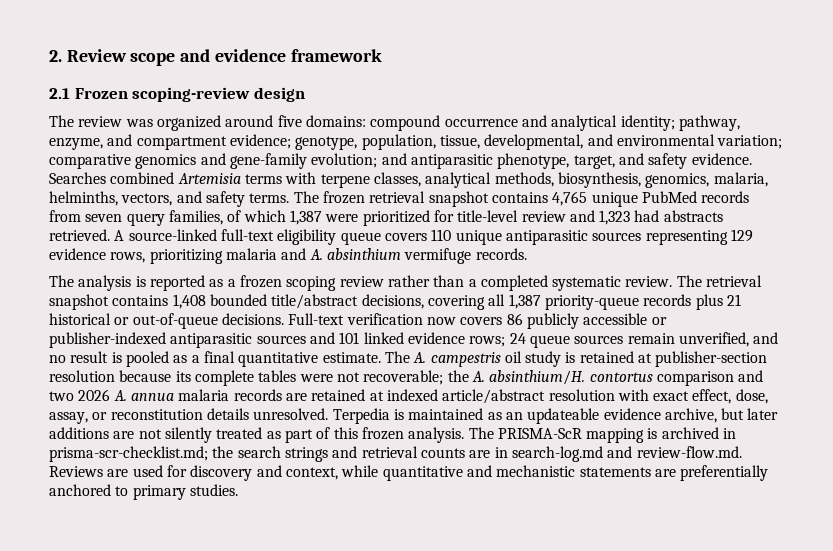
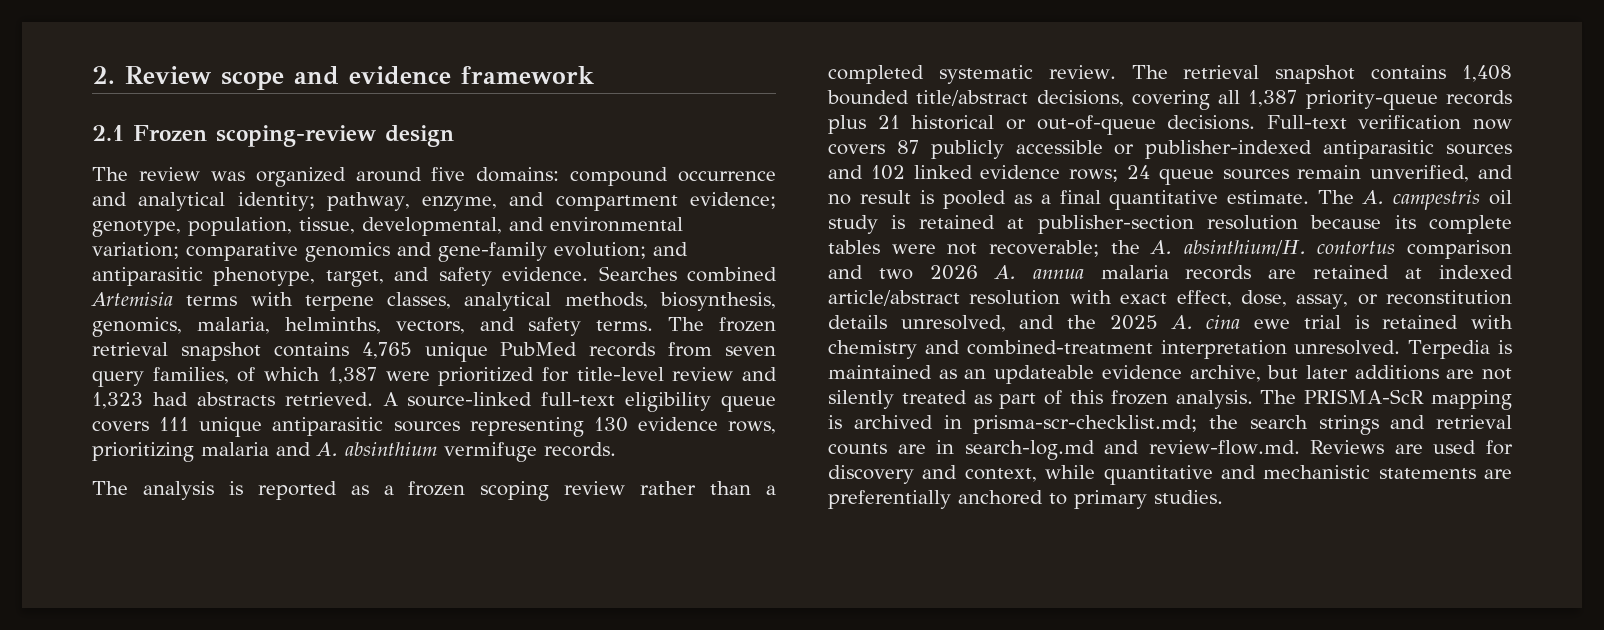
- A source-linked full-text eligibility queue covers 110 unique antiparasitic sources representing 129 evidence rows, prioritizing malaria and A. absinthium vermifuge records.
+ A source-linked full-text eligibility queue covers 111 unique antiparasitic sources representing 130 evidence rows, prioritizing malaria and A. absinthium vermifuge records.
- Full-text verification now covers 86 publicly accessible or publisher-indexed antiparasitic sources and 101 linked evidence rows; 24 queue sources remain unverified, and no result is pooled as a final quantitative estimate.
+ Full-text verification now covers 87 publicly accessible or publisher-indexed antiparasitic sources and 102 linked evidence rows; 24 queue sources remain unverified, and no result is pooled as a final quantitative estimate.
- The A. campestris oil study is retained at publisher-section resolution because its complete tables were not recoverable; the A. absinthium/H. contortus comparison and two 2026 A. annua malaria records are retained at indexed article/abstract resolution with exact effect, dose, assay, or reconstitution details unresolved.
+ The A. campestris oil study is retained at publisher-section resolution because its complete tables were not recoverable; the A. absinthium/H. contortus comparison and two 2026 A. annua malaria records are retained at indexed article/abstract resolution with exact effect, dose, assay, or reconstitution details unresolved, and the 2025 A. cina ewe trial is retained with chemistry and combined-treatment interpretation unresolved.

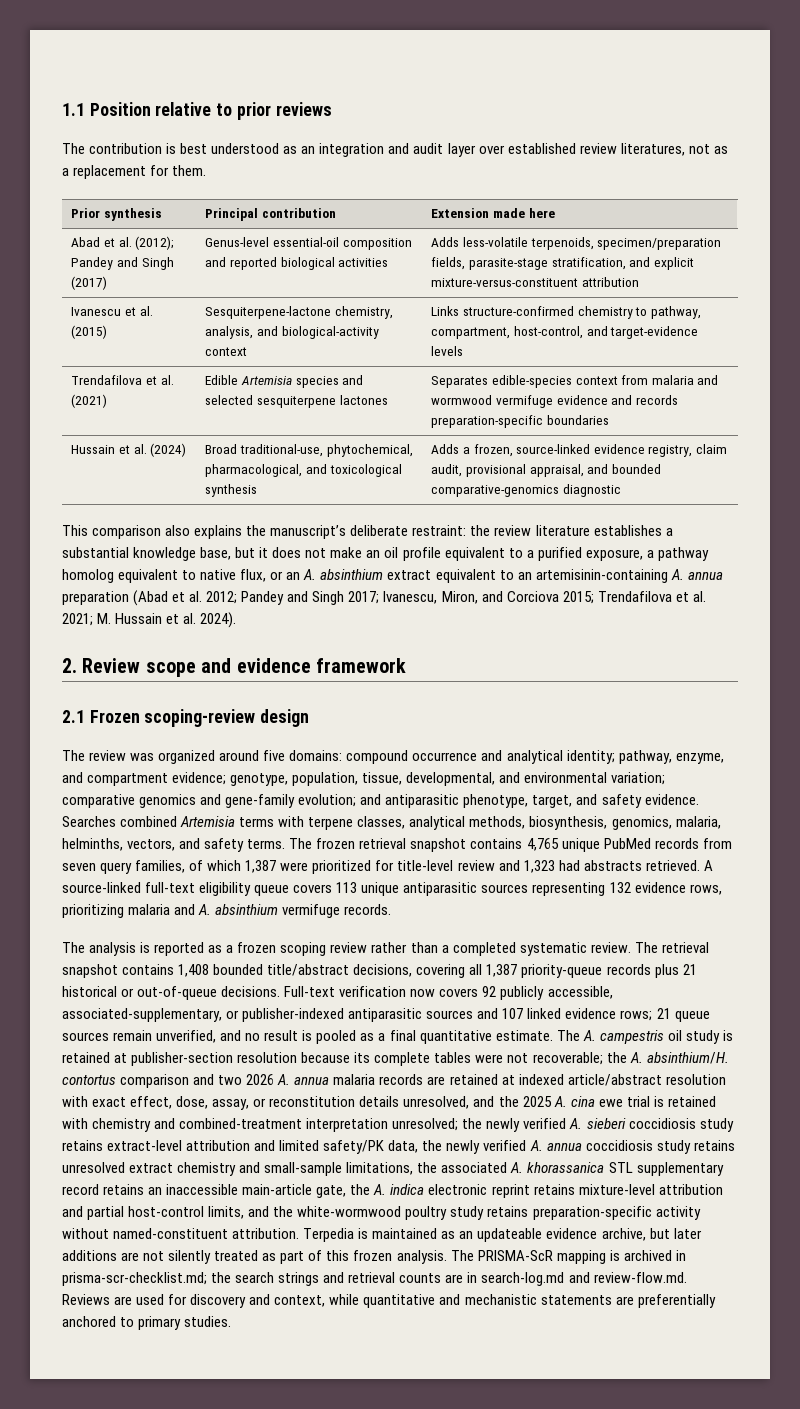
+ 1.1 Position relative to prior reviews
+ The contribution is best understood as an integration and audit layer over established review literatures, not as a replacement for them.
+ Prior synthesis | Principal contribution | Extension made here
+ Abad et al. (2012); Pandey and Singh (2017) | Genus-level essential-oil composition and reported biological activities | Adds less-volatile terpenoids, specimen/preparation fields, parasite-stage stratification, and explicit mixture-versus-constituent attribution
+ Ivanescu et al. (2015) | Sesquiterpene-lactone chemistry, analysis, and biological-activity context | Links structure-confirmed chemistry to pathway, compartment, host-control, and target-evidence levels
+ Trendafilova et al. (2021) | Edible Artemisia species and selected sesquiterpene lactones | Separates edible-species context from malaria and wormwood vermifuge evidence and records preparation-specific boundaries
+ Hussain et al. (2024) | Broad traditional-use, phytochemical, pharmacological, and toxicological synthesis | Adds a frozen, source-linked evidence registry, claim audit, provisional appraisal, and bounded comparative-genomics diagnostic
+ This comparison also explains the manuscript’s deliberate restraint: the review literature establishes a substantial knowledge base, but it does not make an oil profile equivalent to a purified exposure, a pathway homolog equivalent to native flux, or an A. absinthium extract equivalent to an artemisinin-containing A. annua preparation (Abad et al. 2012; Pandey and Singh 2017; Ivanescu, Miron, and Corciova 2015; Trendafilova et al. 2021; M. Hussain et al. 2024).
- A source-linked full-text eligibility queue covers 111 unique antiparasitic sources representing 130 evidence rows, prioritizing malaria and A. absinthium vermifuge records.
+ A source-linked full-text eligibility queue covers 113 unique antiparasitic sources representing 132 evidence rows, prioritizing malaria and A. absinthium vermifuge records.
- Full-text verification now covers 87 publicly accessible or publisher-indexed antiparasitic sources and 102 linked evidence rows; 24 queue sources remain unverified, and no result is pooled as a final quantitative estimate.
+ Full-text verification now covers 92 publicly accessible, associated-supplementary, or publisher-indexed antiparasitic sources and 107 linked evidence rows; 21 queue sources remain unverified, and no result is pooled as a final quantitative estimate.
- The A. campestris oil study is retained at publisher-section resolution because its complete tables were not recoverable; the A. absinthium/H. contortus comparison and two 2026 A. annua malaria records are retained at indexed article/abstract resolution with exact effect, dose, assay, or reconstitution details unresolved, and the 2025 A. cina ewe trial is retained with chemistry and combined-treatment interpretation unresolved.
+ The A. campestris oil study is retained at publisher-section resolution because its complete tables were not recoverable; the A. absinthium/H. contortus comparison and two 2026 A. annua malaria records are retained at indexed article/abstract resolution with exact effect, dose, assay, or reconstitution details unresolved, and the 2025 A. cina ewe trial is retained with chemistry and combined-treatment interpretation unresolved; the newly verified A. sieberi coccidiosis study retains extract-level attribution and limited safety/PK data, the newly verified A. annua coccidiosis study retains unresolved extract chemistry and small-sample limitations, the associated A. khorassanica STL supplementary record retains an inaccessible main-article gate, the A. indica electronic reprint retains mixture-level attribution and partial host-control limits, and the white-wormwood poultry study retains preparation-specific activity without named-constituent attribution.

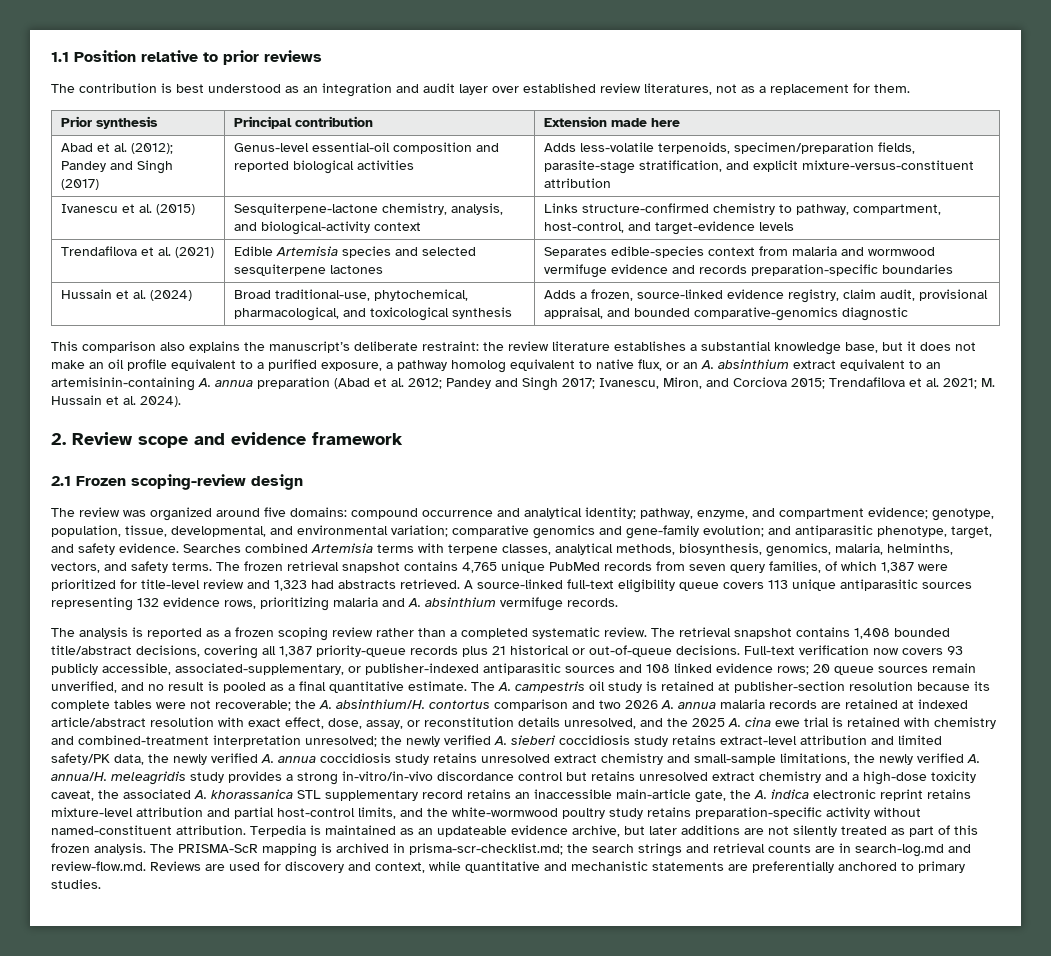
- Full-text verification now covers 92 publicly accessible, associated-supplementary, or publisher-indexed antiparasitic sources and 107 linked evidence rows; 21 queue sources remain unverified, and no result is pooled as a final quantitative estimate.
+ Full-text verification now covers 93 publicly accessible, associated-supplementary, or publisher-indexed antiparasitic sources and 108 linked evidence rows; 20 queue sources remain unverified, and no result is pooled as a final quantitative estimate.
- the newly verified A. sieberi coccidiosis study retains extract-level attribution and limited safety/PK data, the newly verified A. annua coccidiosis study retains unresolved extract chemistry and small-sample limitations, the associated A. khorassanica STL supplementary record retains an inaccessible main-article gate, the A. indica electronic reprint retains mixture-level attribution and partial host-control limits, and the white-wormwood poultry study retains preparation-specific activity without named-constituent attribution.
+ the newly verified A. sieberi coccidiosis study retains extract-level attribution and limited safety/PK data, the newly verified A. annua coccidiosis study retains unresolved extract chemistry and small-sample limitations, the newly verified A. annua/H. meleagridis study provides a strong in-vitro/in-vivo discordance control but retains unresolved extract chemistry and a high-dose toxicity caveat, the associated A. khorassanica STL supplementary record retains an inaccessible main-article gate, the A. indica electronic reprint retains mixture-level attribution and partial host-control limits, and the white-wormwood poultry study retains preparation-specific activity without named-constituent attribution.

